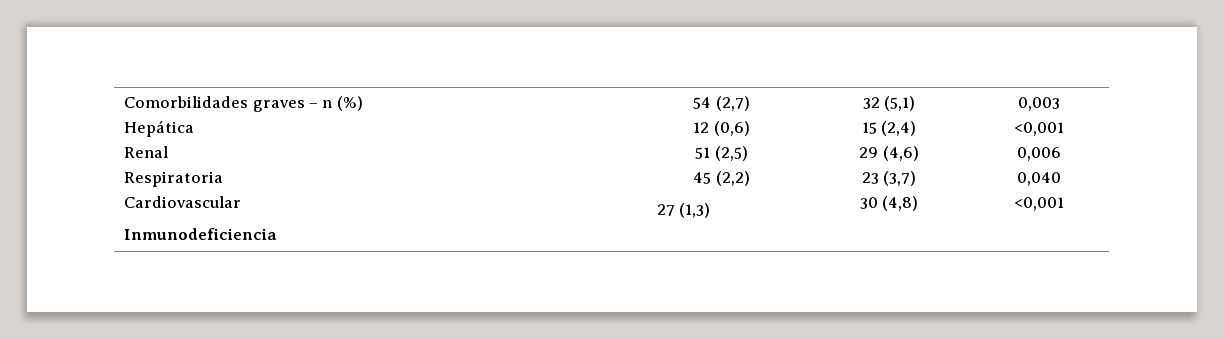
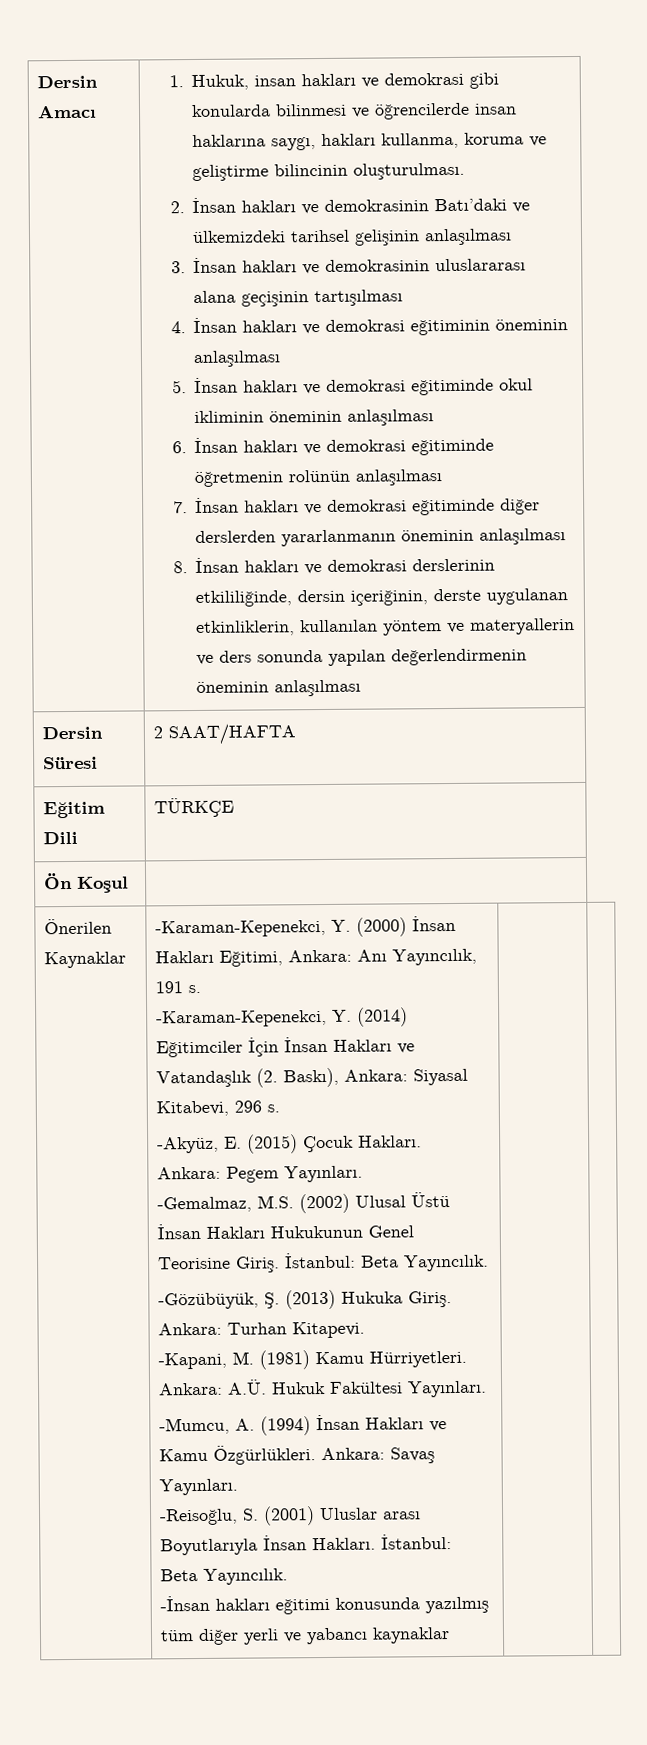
- Comorbilidades graves – n (%)
- Hepática
- Renal
- Respiratoria
- Cardiovascular
- Inmunodeficiencia | 54 (2,7)
- 12 (0,6)
- 51 (2,5)
- 45 (2,2)
- 27 (1,3) | 32 (5,1)
- 15 (2,4)
- 29 (4,6)
- 23 (3,7)
- 30 (4,8) | 0,003
- <0,001
- 0,006
- 0,040
- <0,001
+ Dersin Amacı | 1. Hukuk, insan hakları ve demokrasi gibi konularda bilinmesi ve öğrencilerde insan haklarına saygı, hakları kullanma, koruma ve geliştirme bilincinin oluşturulması.
+ 2. İnsan hakları ve demokrasinin Batı’daki ve ülkemizdeki tarihsel gelişinin anlaşılması
+ 3. İnsan hakları ve demokrasinin uluslararası alana geçişinin tartışılması
+ 4. İnsan hakları ve demokrasi eğitiminin öneminin anlaşılması
+ 5. İnsan hakları ve demokrasi eğitiminde okul ikliminin öneminin anlaşılması
+ 6. İnsan hakları ve demokrasi eğitiminde öğretmenin rolünün anlaşılması
+ 7. İnsan hakları ve demokrasi eğitiminde diğer derslerden yararlanmanın öneminin anlaşılması
+ 8. İnsan hakları ve demokrasi derslerinin etkililiğinde, dersin içeriğinin, derste uygulanan etkinliklerin, kullanılan yöntem ve materyallerin ve ders sonunda yapılan değerlendirmenin öneminin anlaşılması
+ Dersin Süresi | 2 SAAT/HAFTA
+ Eğitim Dili | TÜRKÇE
+ Ön Koşul |
+ Önerilen Kaynaklar | -Karaman-Kepenekci, Y. (2000) İnsan Hakları Eğitimi, Ankara: Anı Yayıncılık, 191 s.
+ -Karaman-Kepenekci, Y. (2014) Eğitimciler İçin İnsan Hakları ve Vatandaşlık (2. Baskı), Ankara: Siyasal Kitabevi, 296 s.
+ -Akyüz, E. (2015) Çocuk Hakları. Ankara: Pegem Yayınları.
+ -Gemalmaz, M.S. (2002) Ulusal Üstü İnsan Hakları Hukukunun Genel Teorisine Giriş. İstanbul: Beta Yayıncılık.
+ -Gözübüyük, Ş. (2013) Hukuka Giriş. Ankara: Turhan Kitapevi.
+ -Kapani, M. (1981) Kamu Hürriyetleri. Ankara: A.Ü. Hukuk Fakültesi Yayınları.
+ -Mumcu, A. (1994) İnsan Hakları ve Kamu Özgürlükleri. Ankara: Savaş Yayınları.
+ -Reisoğlu, S. (2001) Uluslar arası Boyutlarıyla İnsan Hakları. İstanbul: Beta Yayıncılık.
+ -İnsan hakları eğitimi konusunda yazılmış tüm diğer yerli ve yabancı kaynaklar

